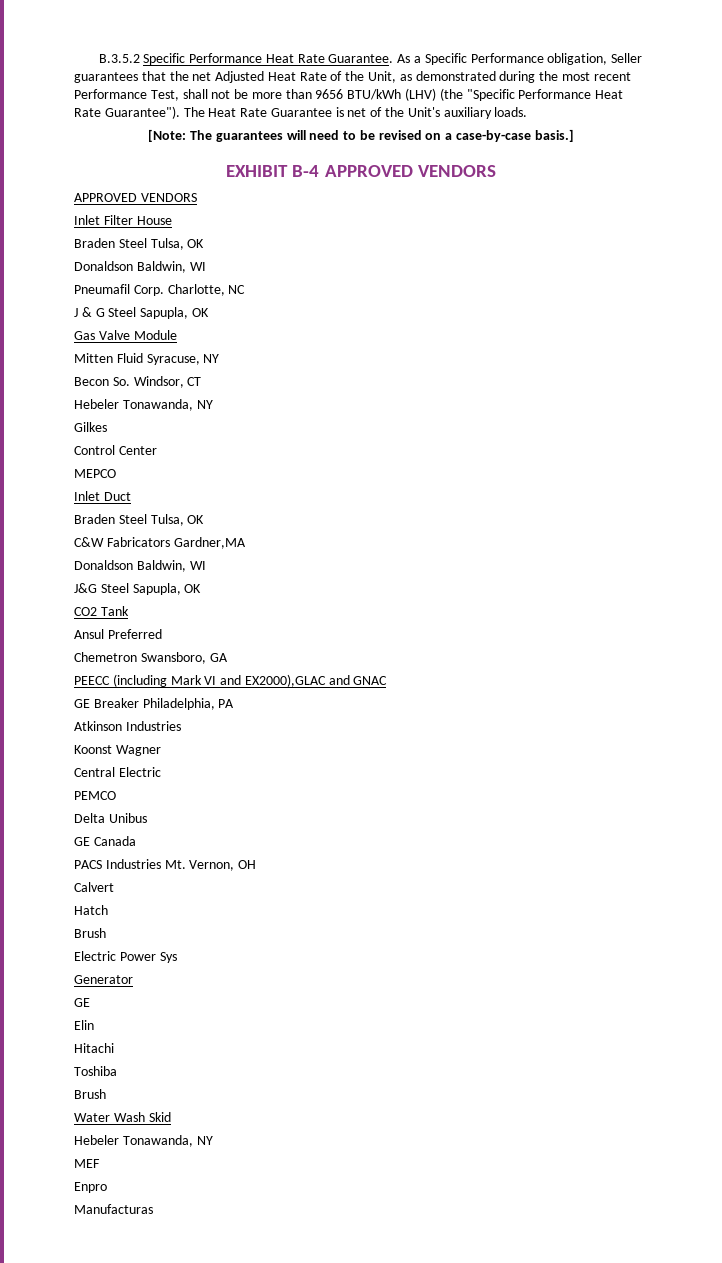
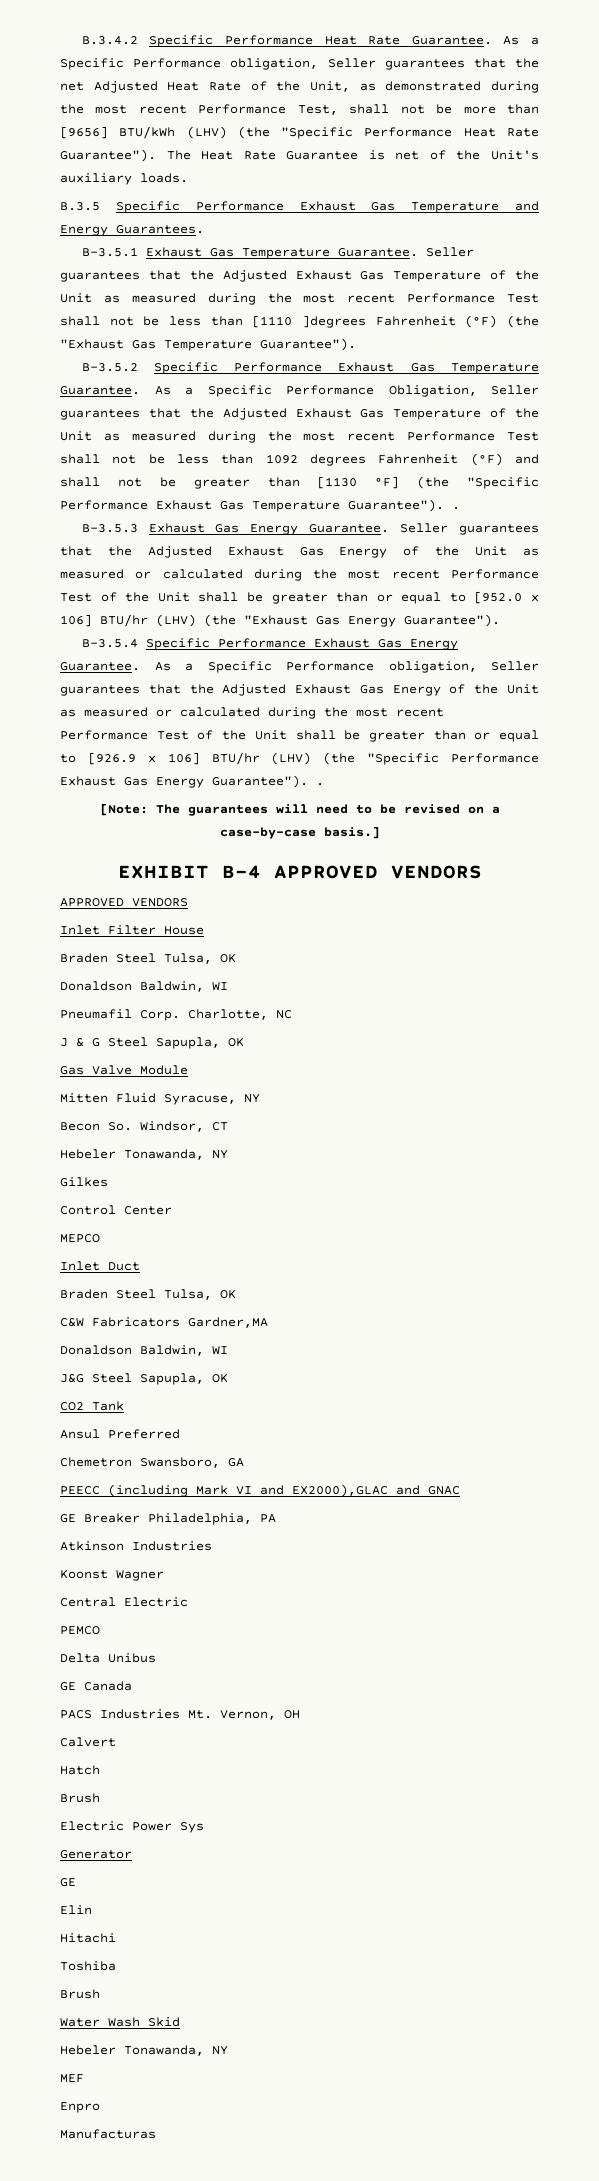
- B.3.5.2 Specific Performance Heat Rate Guarantee.
+ B.3.4.2 Specific Performance Heat Rate Guarantee.
- As a Specific Performance obligation, Seller guarantees that the net Adjusted Heat Rate of the Unit, as demonstrated during the most recent Performance Test, shall not be more than 9656 BTU/kWh (LHV) (the "Specific Performance Heat Rate Guarantee").
+ As a Specific Performance obligation, Seller guarantees that the net Adjusted Heat Rate of the Unit, as demonstrated during the most recent Performance Test, shall not be more than [9656] BTU/kWh (LHV) (the "Specific Performance Heat Rate Guarantee").
+ B.3.5 Specific Performance Exhaust Gas Temperature and Energy Guarantees.
+ B-3.5.1 Exhaust Gas Temperature Guarantee. Seller guarantees that the Adjusted Exhaust Gas Temperature of the Unit as measured during the most recent Performance Test shall not be less than [1110 ]degrees Fahrenheit (°F) (the "Exhaust Gas Temperature Guarantee").
+ B-3.5.2 Specific Performance Exhaust Gas Temperature Guarantee. As a Specific Performance Obligation, Seller guarantees that the Adjusted Exhaust Gas Temperature of the Unit as measured during the most recent Performance Test shall not be less than 1092 degrees Fahrenheit (°F) and shall not be greater than [1130 °F] (the "Specific Performance Exhaust Gas Temperature Guarantee"). .
+ B-3.5.3 Exhaust Gas Energy Guarantee. Seller guarantees that the Adjusted Exhaust Gas Energy of the Unit as measured or calculated during the most recent Performance Test of the Unit shall be greater than or equal to [952.0 x 106] BTU/hr (LHV) (the "Exhaust Gas Energy Guarantee").
+ B-3.5.4 Specific Performance Exhaust Gas Energy Guarantee. As a Specific Performance obligation, Seller guarantees that the Adjusted Exhaust Gas Energy of the Unit as measured or calculated during the most recent Performance Test of the Unit shall be greater than or equal to [926.9 x 106] BTU/hr (LHV) (the "Specific Performance Exhaust Gas Energy Guarantee"). .

